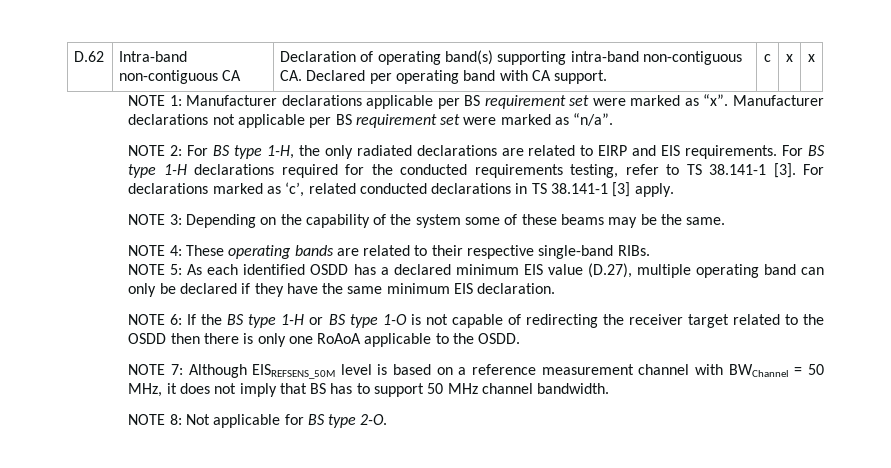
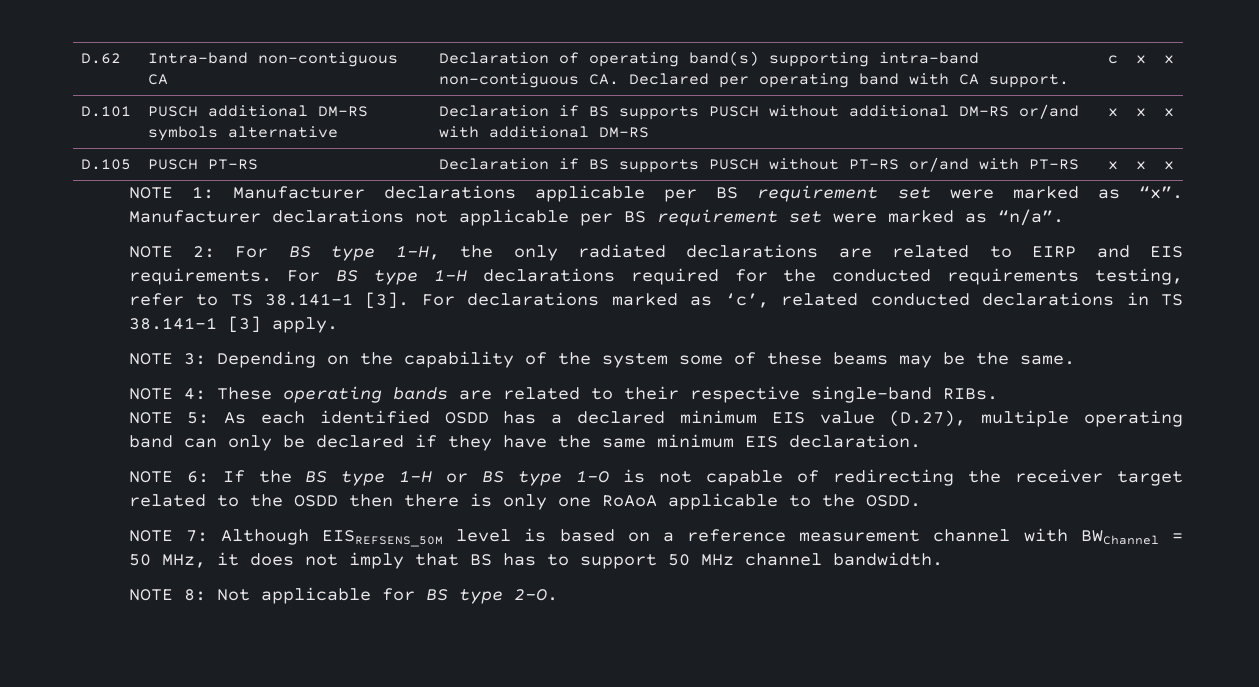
+ D.101 | PUSCH additional DM-RS symbols alternative | Declaration if BS supports PUSCH without additional DM-RS or/and with additional DM-RS | x | x | x
+ D.105 | PUSCH PT-RS | Declaration if BS supports PUSCH without PT-RS or/and with PT-RS | x | x | x

